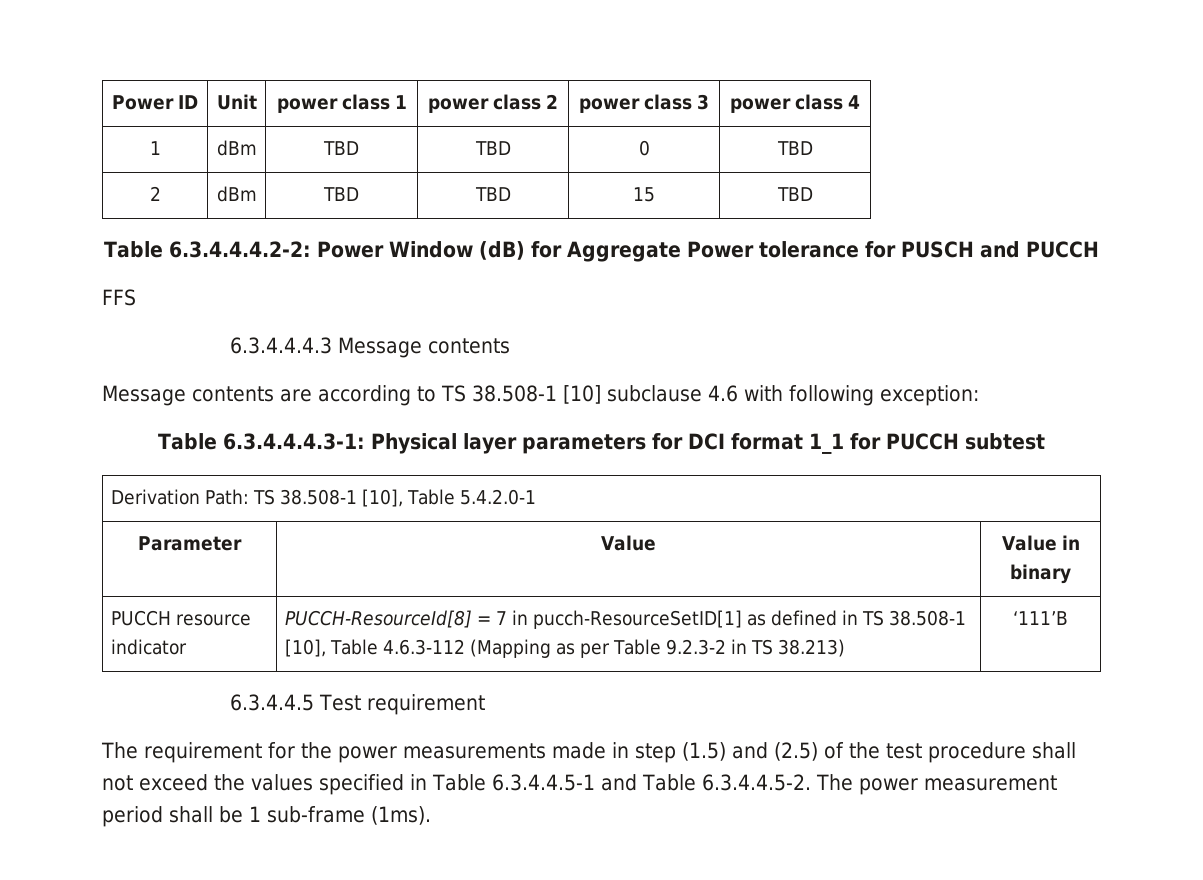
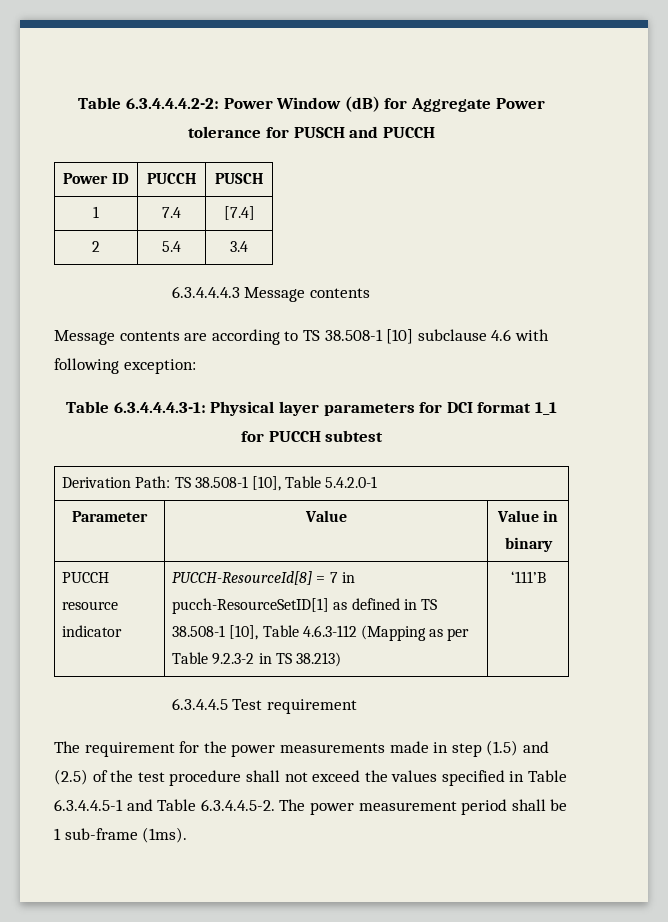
- Power ID | Unit | power class 1 | power class 2 | power class 3 | power class 4
- 1 | dBm | TBD | TBD | 0 | TBD
- 2 | dBm | TBD | TBD | 15 | TBD
- FFS
+ Power ID | PUCCH | PUSCH
+ 1 | 7.4 | [7.4]
+ 2 | 5.4 | 3.4

